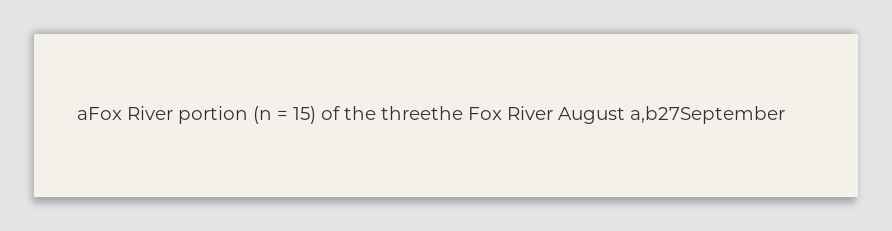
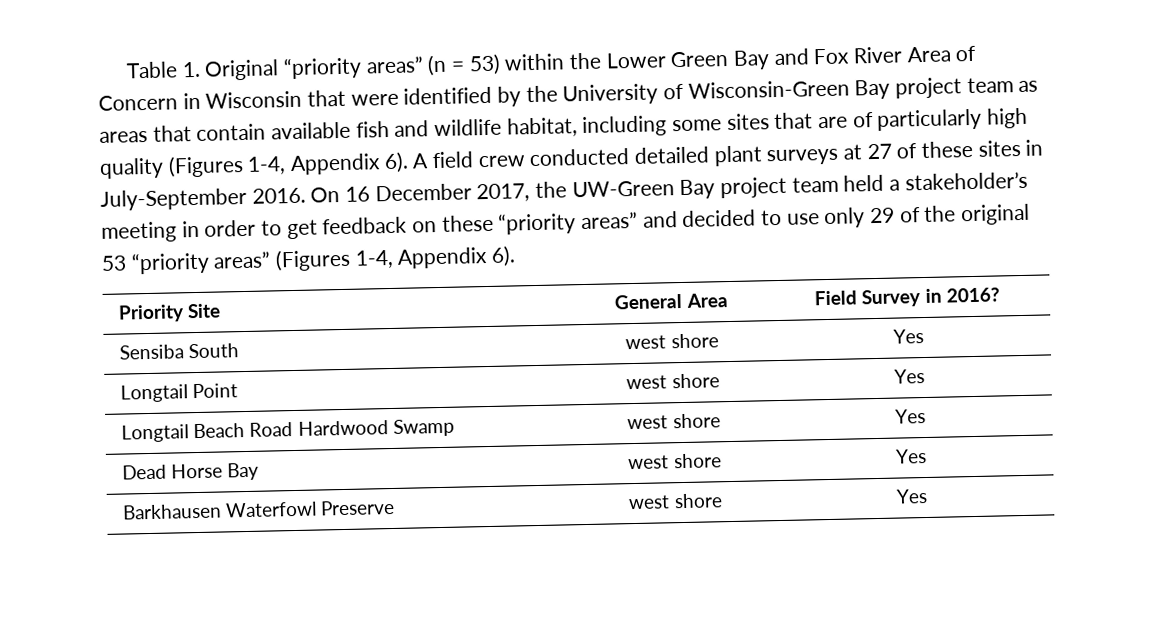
- aFox River portion (n = 15) of the threethe Fox River August a,b27September
+ Table 1. Original “priority areas” (n = 53) within the Lower Green Bay and Fox River Area of Concern in Wisconsin that were identified by the University of Wisconsin-Green Bay project team as areas that contain available fish and wildlife habitat, including some sites that are of particularly high quality (Figures 1-4, Appendix 6). A field crew conducted detailed plant surveys at 27 of these sites in July-September 2016. On 16 December 2017, the UW-Green Bay project team held a stakeholder’s meeting in order to get feedback on these “priority areas” and decided to use only 29 of the original 53 “priority areas” (Figures 1-4, Appendix 6).
+ Priority Site | General Area | Field Survey in 2016?
+ Sensiba South | west shore | Yes
+ Longtail Point | west shore | Yes
+ Longtail Beach Road Hardwood Swamp | west shore | Yes
+ Dead Horse Bay | west shore | Yes
+ Barkhausen Waterfowl Preserve | west shore | Yes

